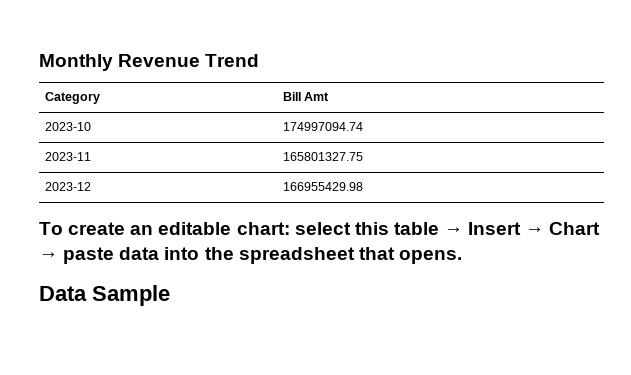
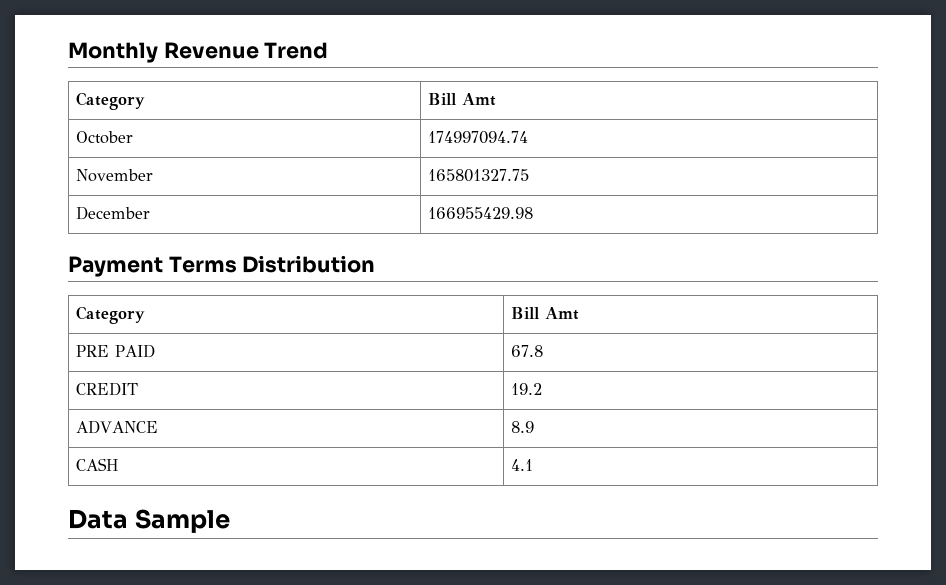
- 2023-10 | 174997094.74
+ October | 174997094.74
- 2023-11 | 165801327.75
+ November | 165801327.75
- 2023-12 | 166955429.98
+ December | 166955429.98
- To create an editable chart: select this table → Insert → Chart → paste data into the spreadsheet that opens.
+ Payment Terms Distribution
+ Category | Bill Amt
+ PRE PAID | 67.8
+ CREDIT | 19.2
+ ADVANCE | 8.9
+ CASH | 4.1

